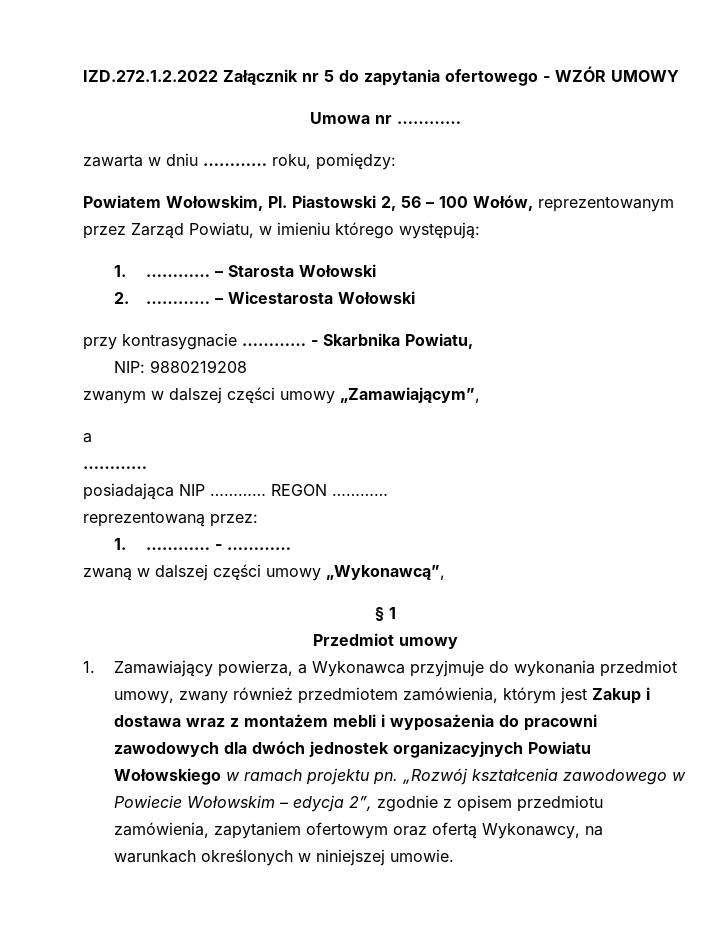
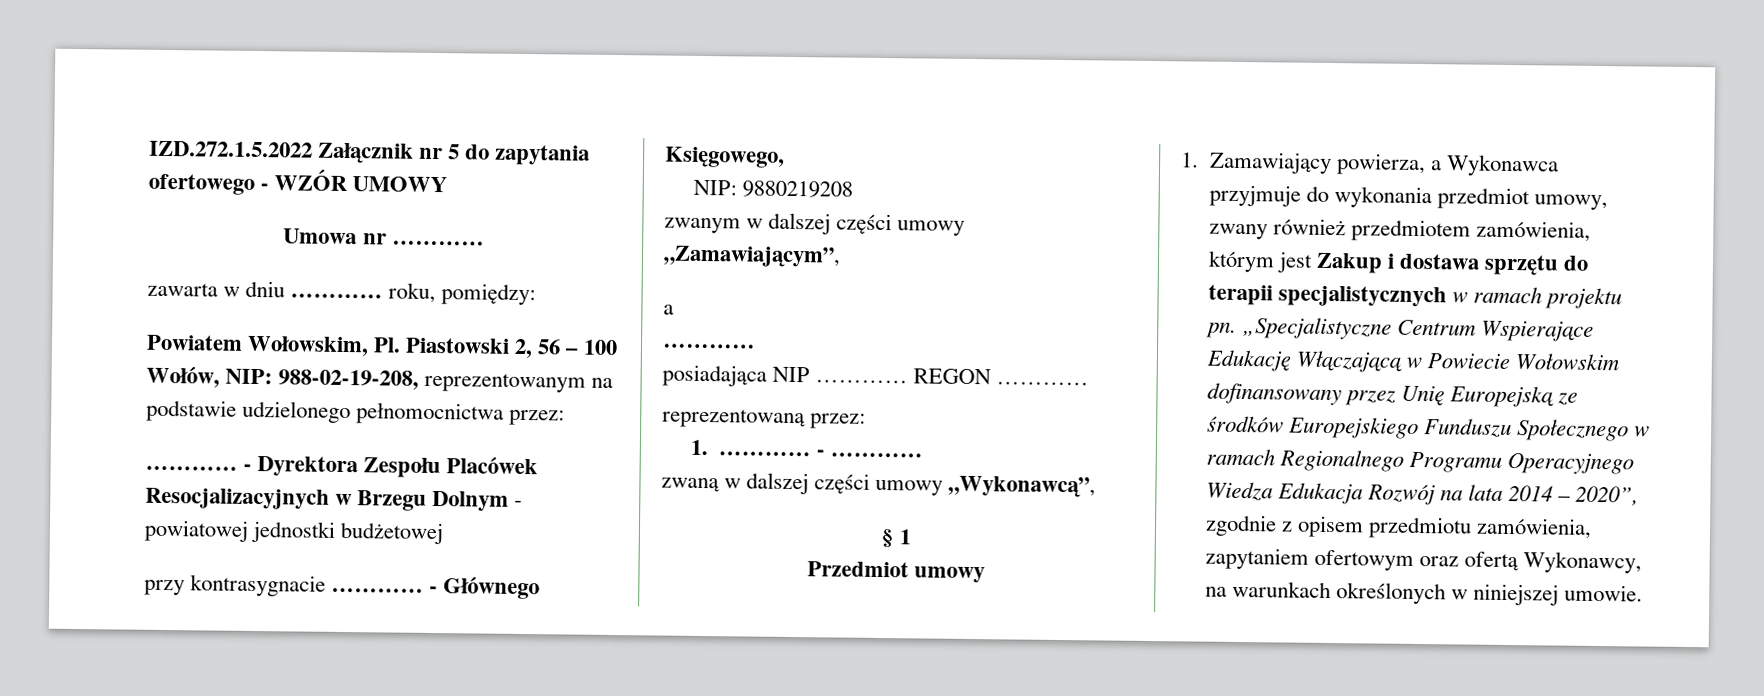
- IZD.272.1.2.2022 Załącznik nr 5 do zapytania ofertowego - WZÓR UMOWY
+ IZD.272.1.5.2022 Załącznik nr 5 do zapytania ofertowego - WZÓR UMOWY
- Powiatem Wołowskim, Pl. Piastowski 2, 56 – 100 Wołów, reprezentowanym przez Zarząd Powiatu, w imieniu którego występują:
- 1. ………… – Starosta Wołowski
- 2. ………… – Wicestarosta Wołowski
+ Powiatem Wołowskim, Pl. Piastowski 2, 56 – 100 Wołów, NIP: 988-02-19-208, reprezentowanym na podstawie udzielonego pełnomocnictwa przez:
+ ………… - Dyrektora Zespołu Placówek Resocjalizacyjnych w Brzegu Dolnym - powiatowej jednostki budżetowej
- - Skarbnika Powiatu,
+ - Głównego Księgowego,
- 1. Zamawiający powierza, a Wykonawca przyjmuje do wykonania przedmiot umowy, zwany również przedmiotem zamówienia, którym jest Zakup i dostawa wraz z montażem mebli i wyposażenia do pracowni zawodowych dla dwóch jednostek organizacyjnych Powiatu Wołowskiego w ramach projektu pn. „Rozwój kształcenia zawodowego w Powiecie Wołowskim – edycja 2”, zgodnie z opisem przedmiotu zamówienia, zapytaniem ofertowym oraz ofertą Wykonawcy, na warunkach określonych w niniejszej umowie.
+ 1. Zamawiający powierza, a Wykonawca przyjmuje do wykonania przedmiot umowy, zwany również przedmiotem zamówienia, którym jest Zakup i dostawa sprzętu do terapii specjalistycznych w ramach projektu pn. „Specjalistyczne Centrum Wspierające Edukację Włączającą w Powiecie Wołowskim dofinansowany przez Unię Europejską ze środków Europejskiego Funduszu Społecznego w ramach Regionalnego Programu Operacyjnego Wiedza Edukacja Rozwój na lata 2014 – 2020”, zgodnie z opisem przedmiotu zamówienia, zapytaniem ofertowym oraz ofertą Wykonawcy, na warunkach określonych w niniejszej umowie.

